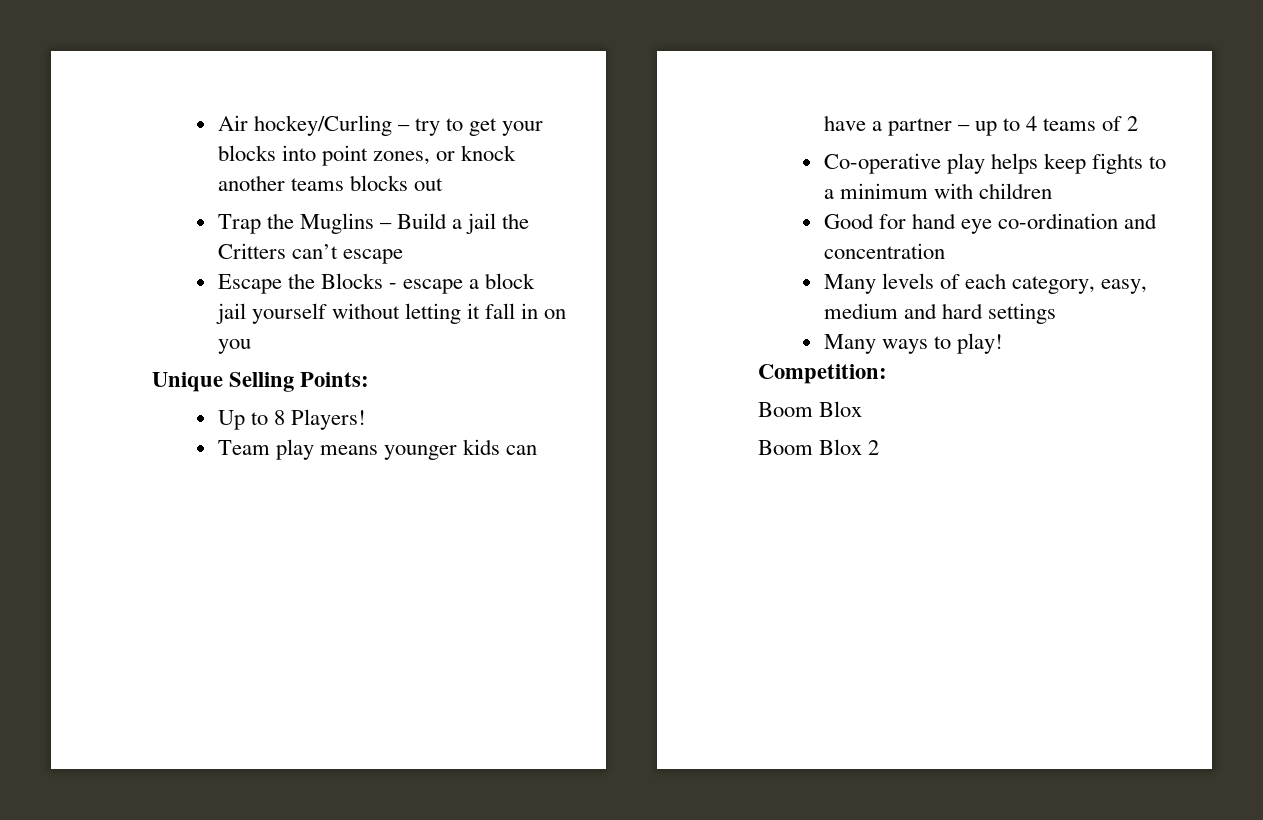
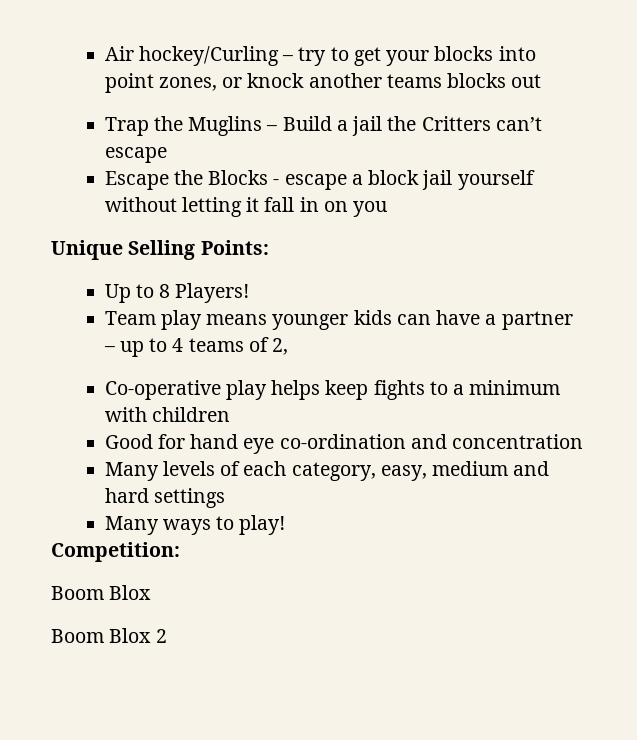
- Team play means younger kids can have a partner – up to 4 teams of 2
+ Team play means younger kids can have a partner – up to 4 teams of 2,

